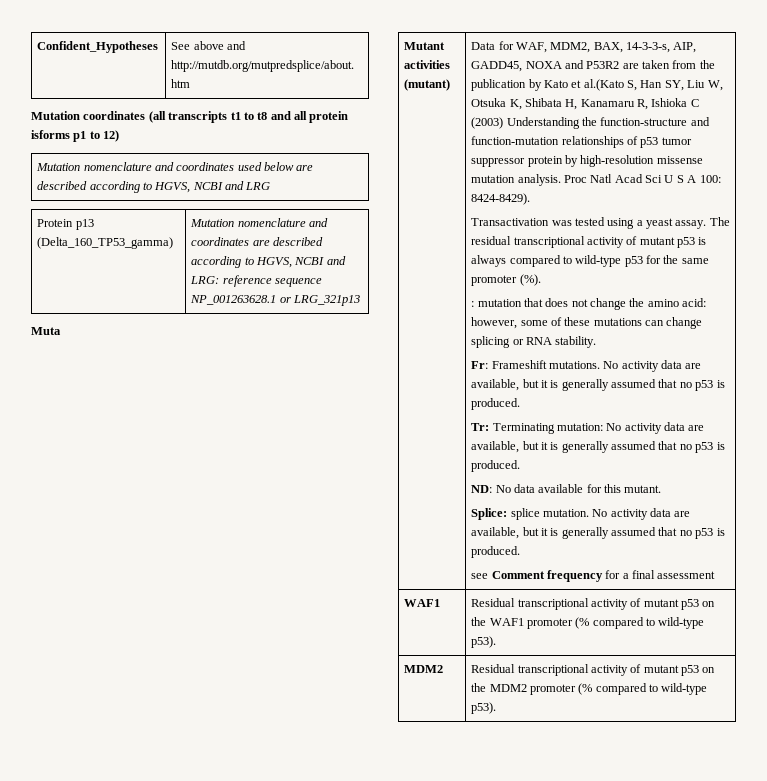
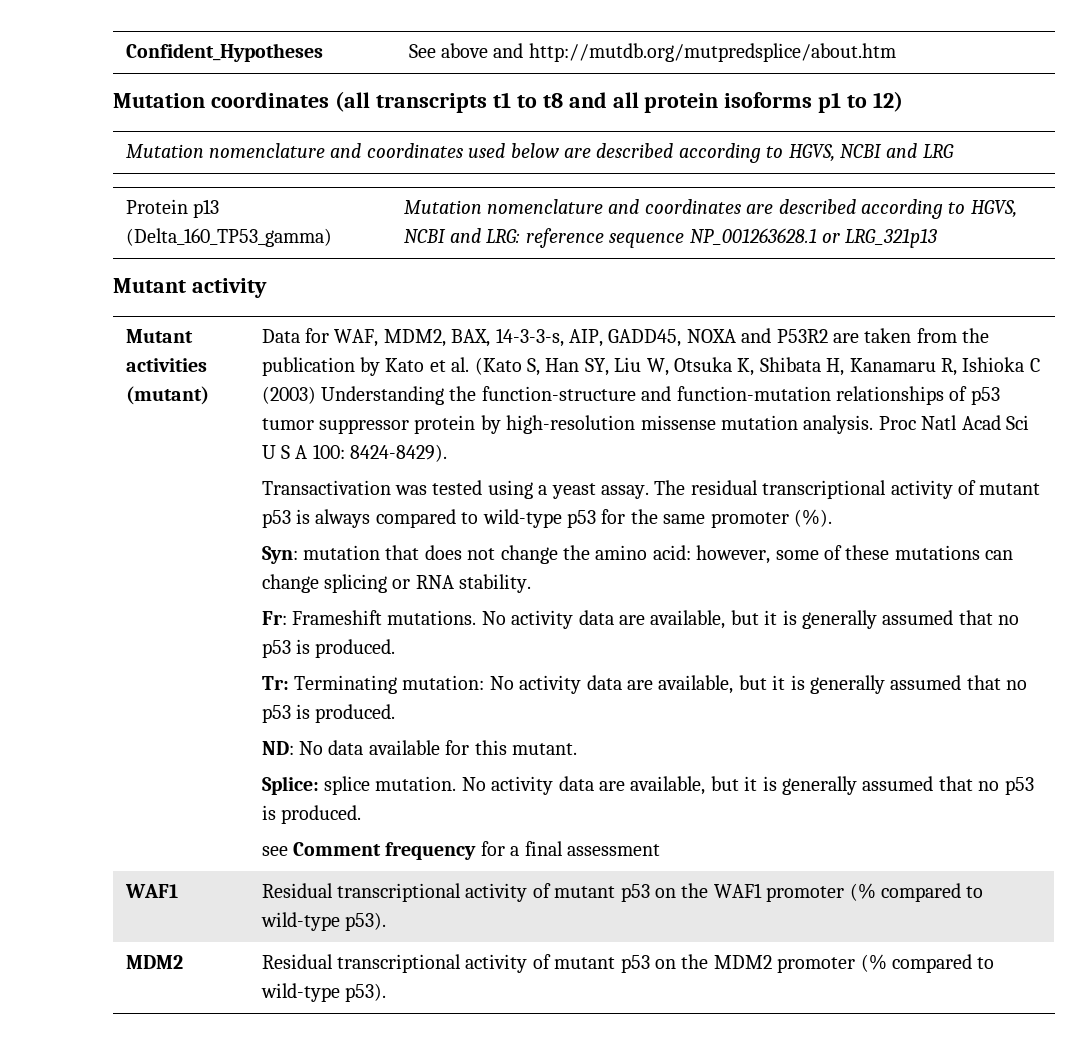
- Mutation coordinates (all transcripts t1 to t8 and all protein isforms p1 to 12)
+ Mutation coordinates (all transcripts t1 to t8 and all protein isoforms p1 to 12)
- Muta
+ Mutant activity
- Data for WAF, MDM2, BAX, 14-3-3-s, AIP, GADD45, NOXA and P53R2 are taken from the publication by Kato et al.(Kato S, Han SY, Liu W, Otsuka K, Shibata H, Kanamaru R, Ishioka C (2003) Understanding the function-structure and function-mutation relationships of p53 tumor suppressor protein by high-resolution missense mutation analysis.
+ Data for WAF, MDM2, BAX, 14-3-3-s, AIP, GADD45, NOXA and P53R2 are taken from the publication by Kato et al. (Kato S, Han SY, Liu W, Otsuka K, Shibata H, Kanamaru R, Ishioka C (2003) Understanding the function-structure and function-mutation relationships of p53 tumor suppressor protein by high-resolution missense mutation analysis.
- : mutation that does not change the amino acid: however, some of these mutations can change splicing or RNA stability.
+ Syn: mutation that does not change the amino acid: however, some of these mutations can change splicing or RNA stability.

